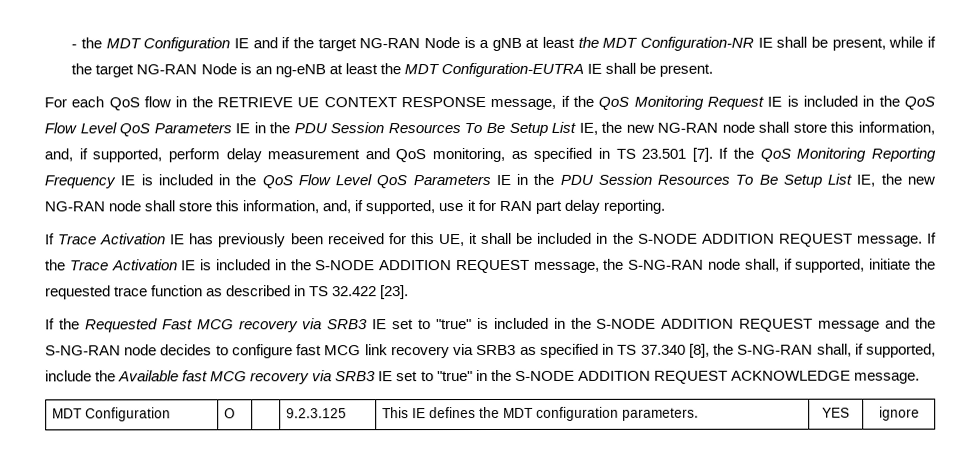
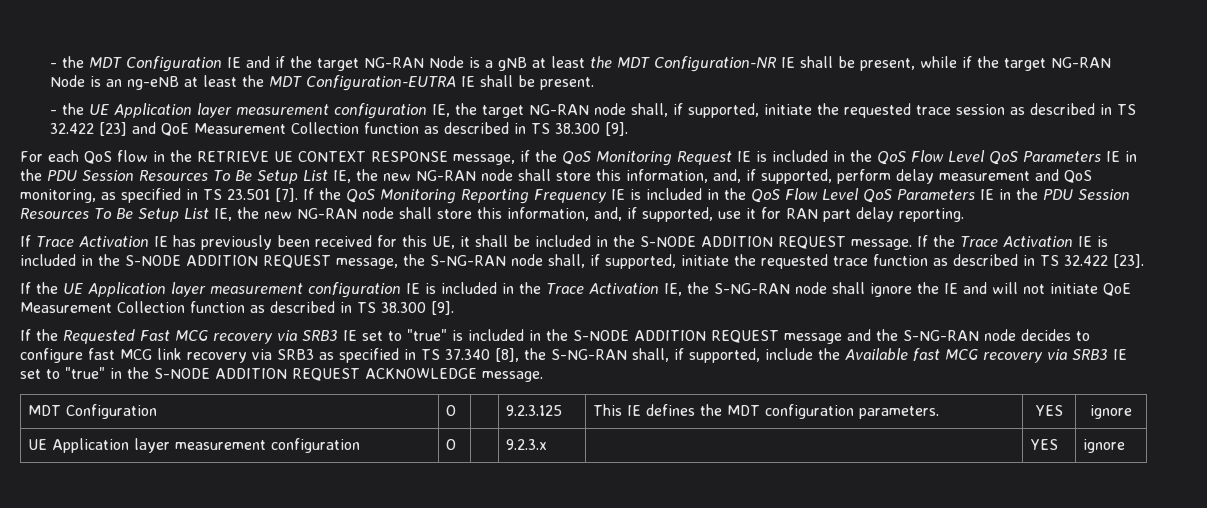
+ - the UE Application layer measurement configuration IE, the target NG-RAN node shall, if supported, initiate the requested trace session as described in TS 32.422 [23] and QoE Measurement Collection function as described in TS 38.300 [9].
+ If the UE Application layer measurement configuration IE is included in the Trace Activation IE, the S-NG-RAN node shall ignore the IE and will not initiate QoE Measurement Collection function as described in TS 38.300 [9].
+ UE Application layer measurement configuration | O | | 9.2.3.x | | YES | ignore

